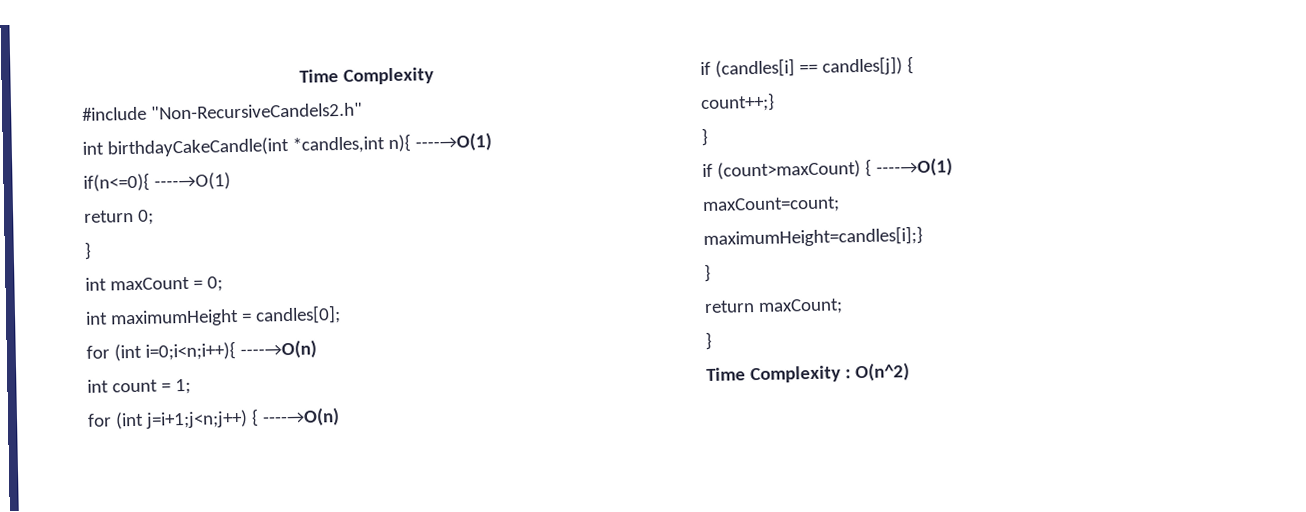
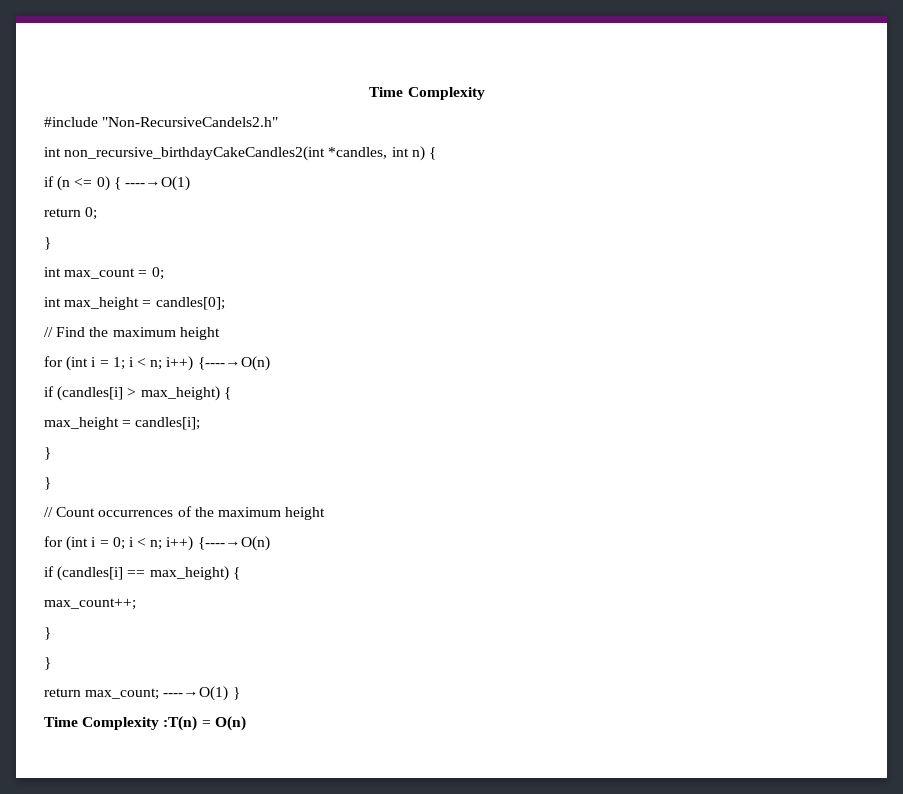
- int birthdayCakeCandle(int *candles,int n){ ----→O(1)
- if(n<=0){ ----→O(1)
+ int non_recursive_birthdayCakeCandles2(int *candles, int n) {
+ if (n <= 0) { ----→O(1)
- int maxCount = 0;
+ int max_count = 0;
- int maximumHeight = candles[0];
+ int max_height = candles[0];
- for (int i=0;i<n;i++){ ----→O(n)
- int count = 1;
- for (int j=i+1;j<n;j++) { ----→O(n)
+ // Find the maximum height
+ for (int i = 1; i < n; i++) {----→O(n)
+ if (candles[i] > max_height) {
+ max_height = candles[i];
+ }
+ }
+ // Count occurrences of the maximum height
+ for (int i = 0; i < n; i++) {----→O(n)
- if (candles[i] == candles[j]) {
- count++;}
+ if (candles[i] == max_height) {
+ max_count++;
  }
- if (count>maxCount) { ----→O(1)
- maxCount=count;
- maximumHeight=candles[i];}
- return maxCount;
- }
+ return max_count; ----→O(1) }
- Time Complexity : O(n^2)
+ Time Complexity :T(n) = O(n)

